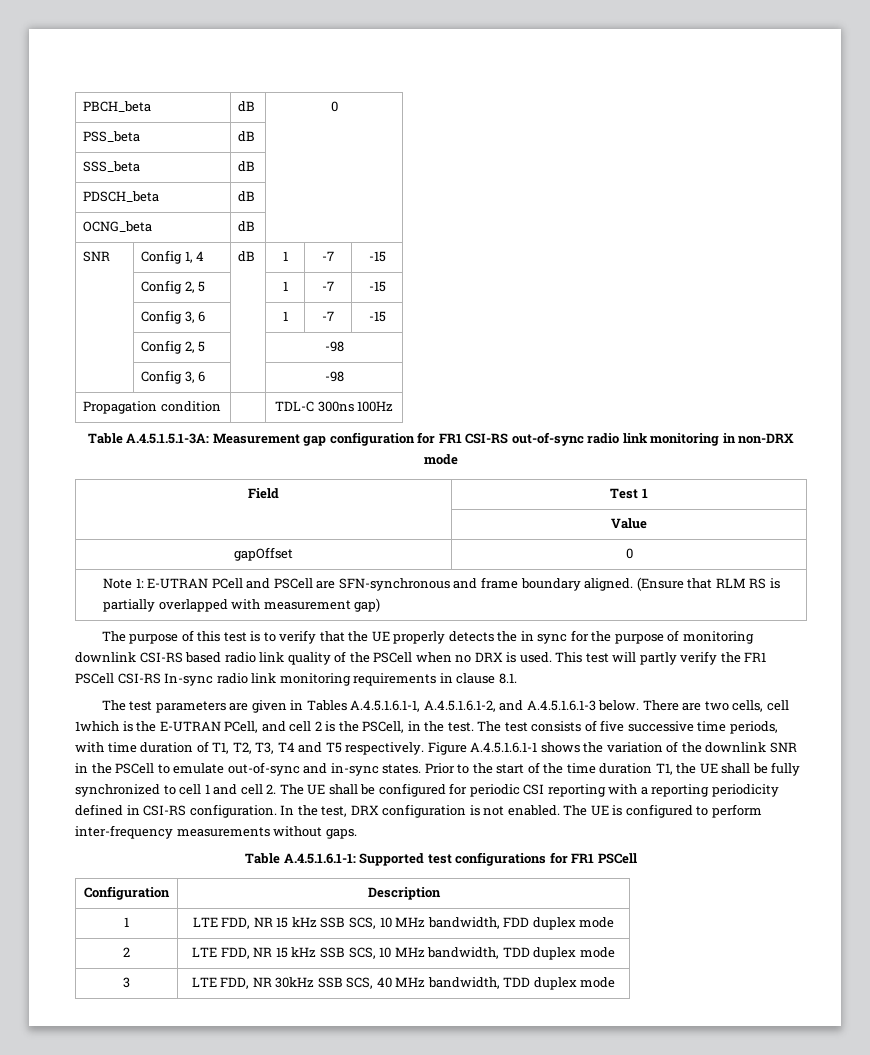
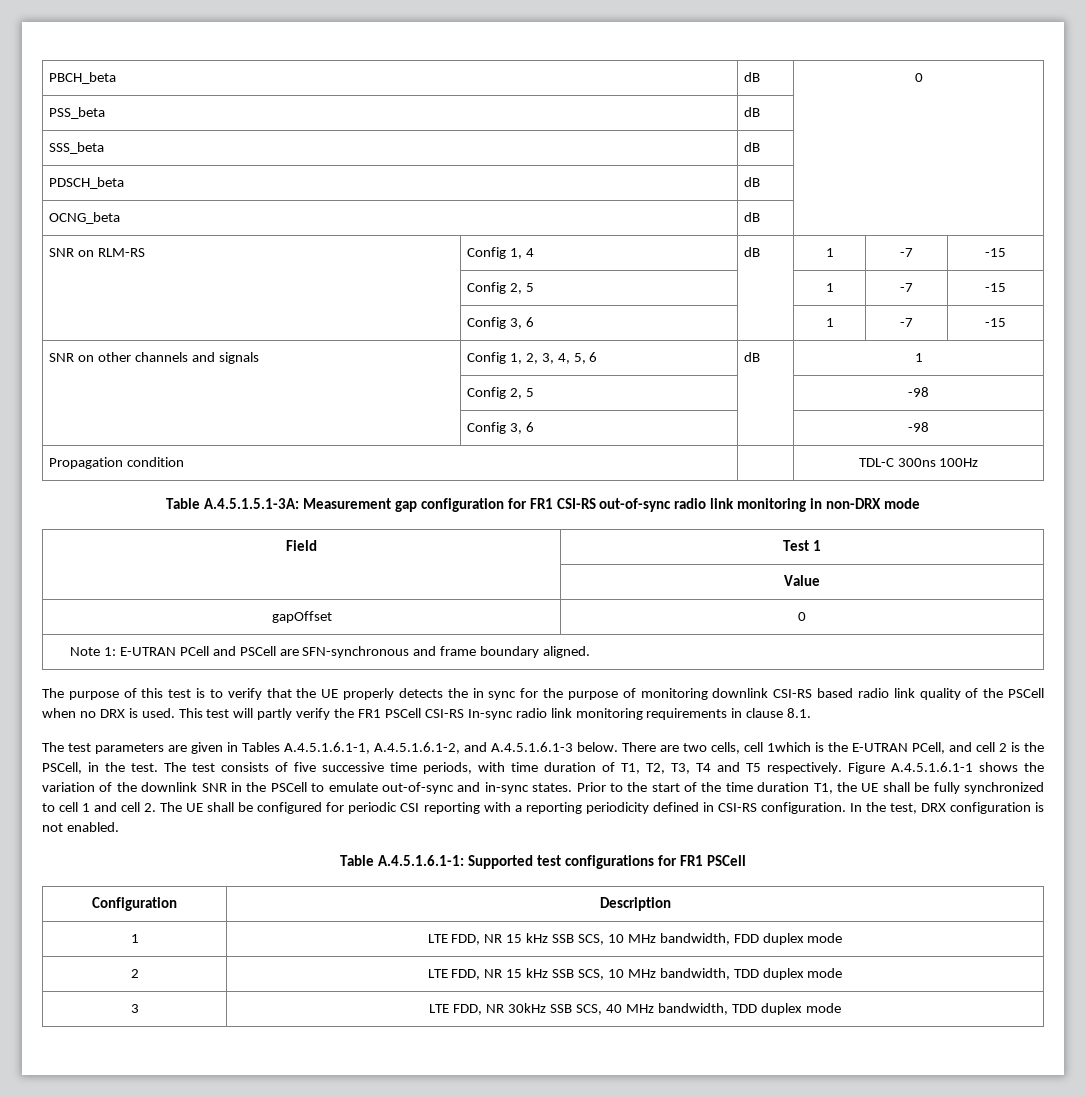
- SNR | Config 1, 4 | dB | 1 | -7 | -15
+ SNR on RLM-RS | Config 1, 4 | dB | 1 | -7 | -15
+ SNR on other channels and signals | Config 1, 2, 3, 4, 5, 6 | dB | 1
- Note 1: E-UTRAN PCell and PSCell are SFN-synchronous and frame boundary aligned. (Ensure that RLM RS is partially overlapped with measurement gap)
+ Note 1: E-UTRAN PCell and PSCell are SFN-synchronous and frame boundary aligned.
- The UE is configured to perform inter-frequency measurements without gaps.

